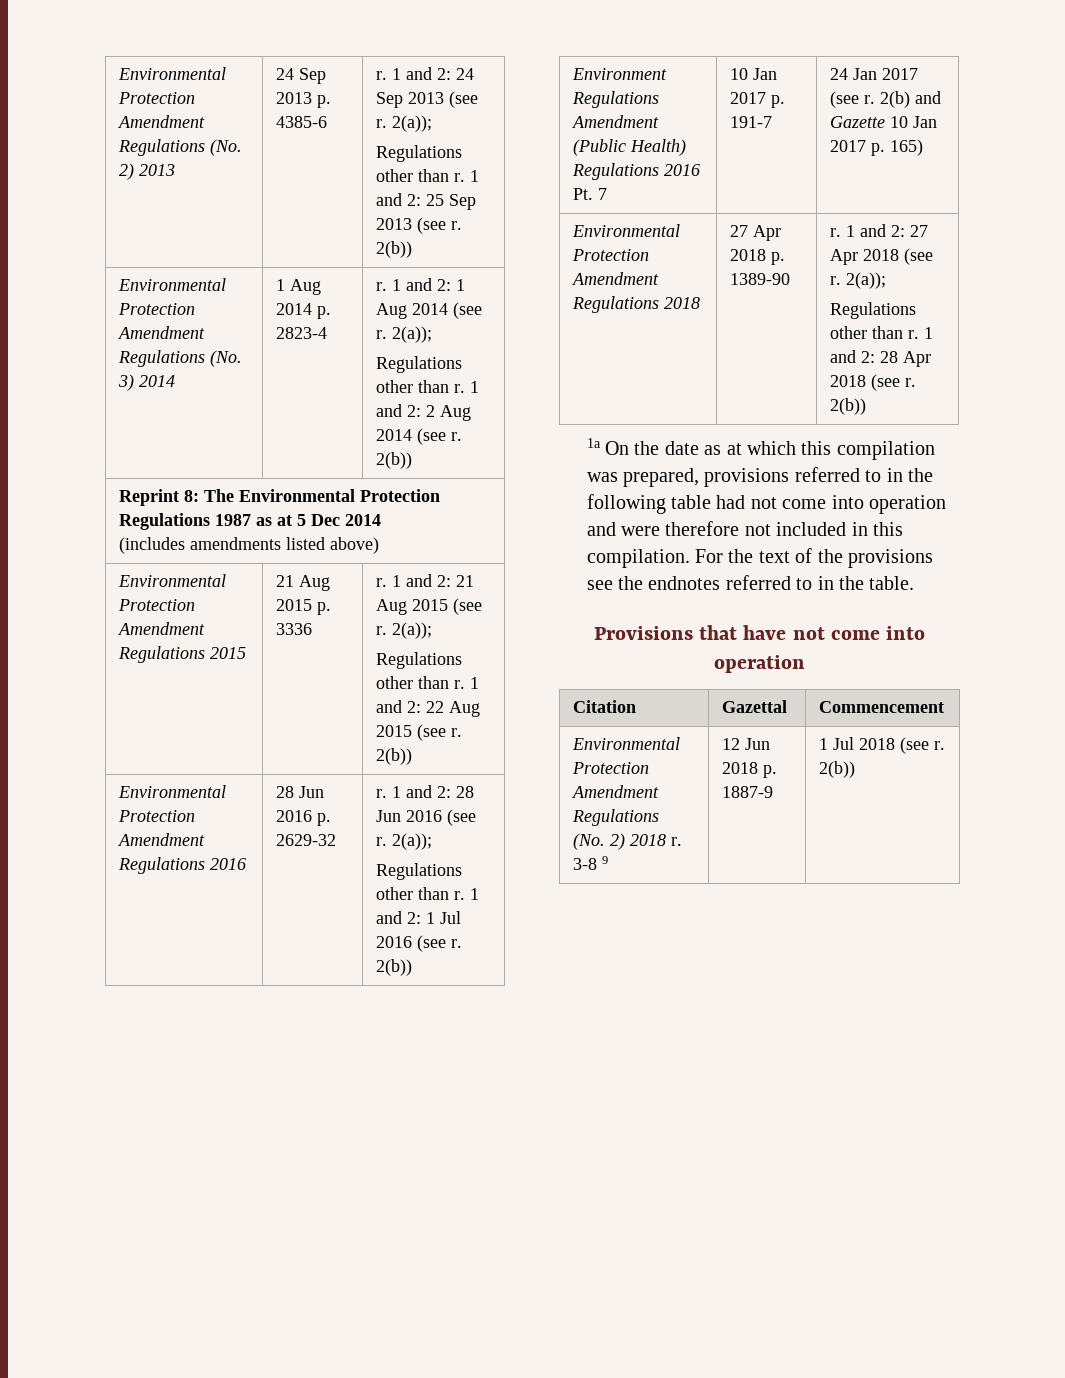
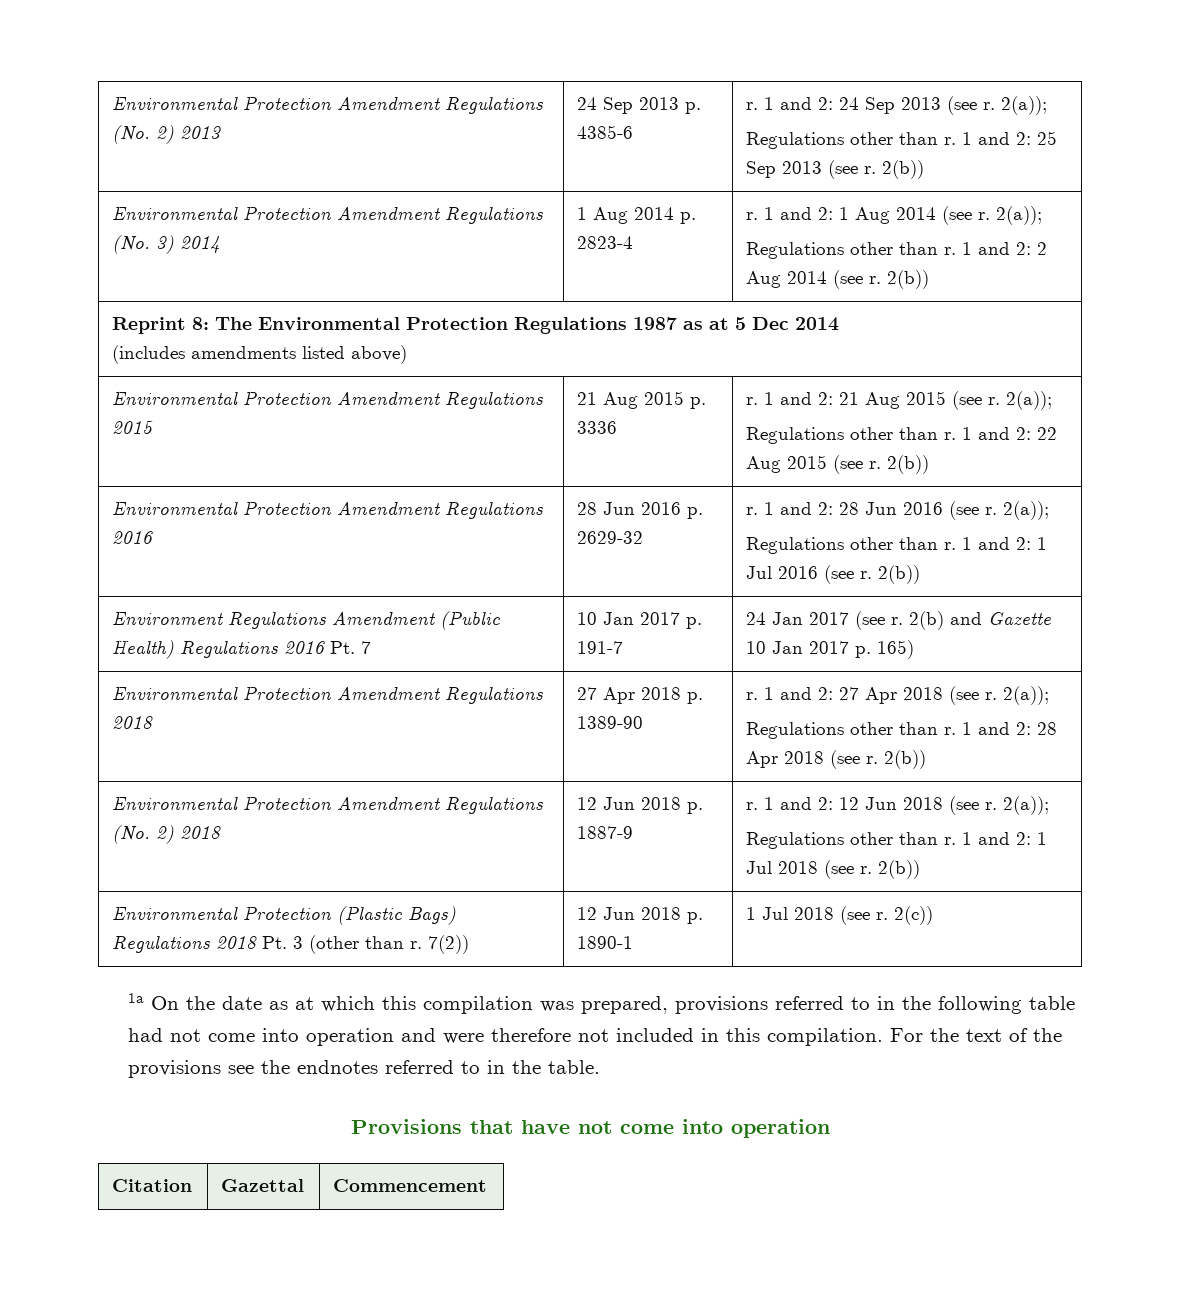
+ Environmental Protection Amendment Regulations (No. 2) 2018 | 12 Jun 2018 p. 1887-9 | r. 1 and 2: 12 Jun 2018 (see r. 2(a));
+ Regulations other than r. 1 and 2: 1 Jul 2018 (see r. 2(b))
+ Environmental Protection (Plastic Bags) Regulations 2018 Pt. 3 (other than r. 7(2)) | 12 Jun 2018 p. 1890-1 | 1 Jul 2018 (see r. 2(c))
- Environmental Protection Amendment Regulations (No. 2) 2018 r. 3-8 9 | 12 Jun 2018 p. 1887-9 | 1 Jul 2018 (see r. 2(b))

